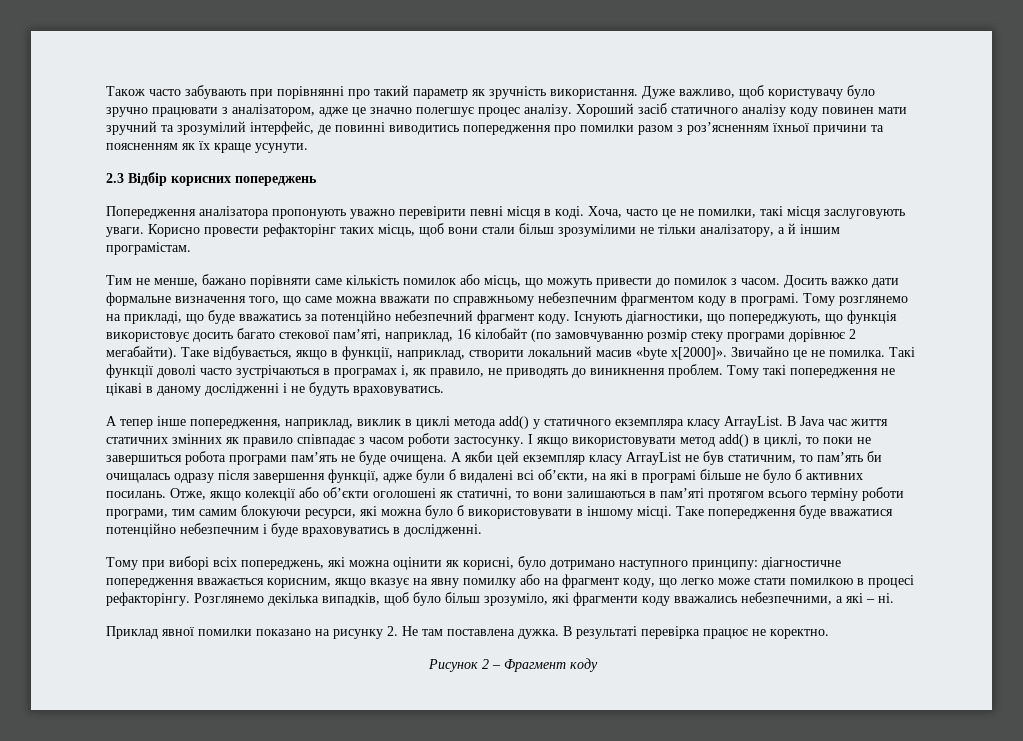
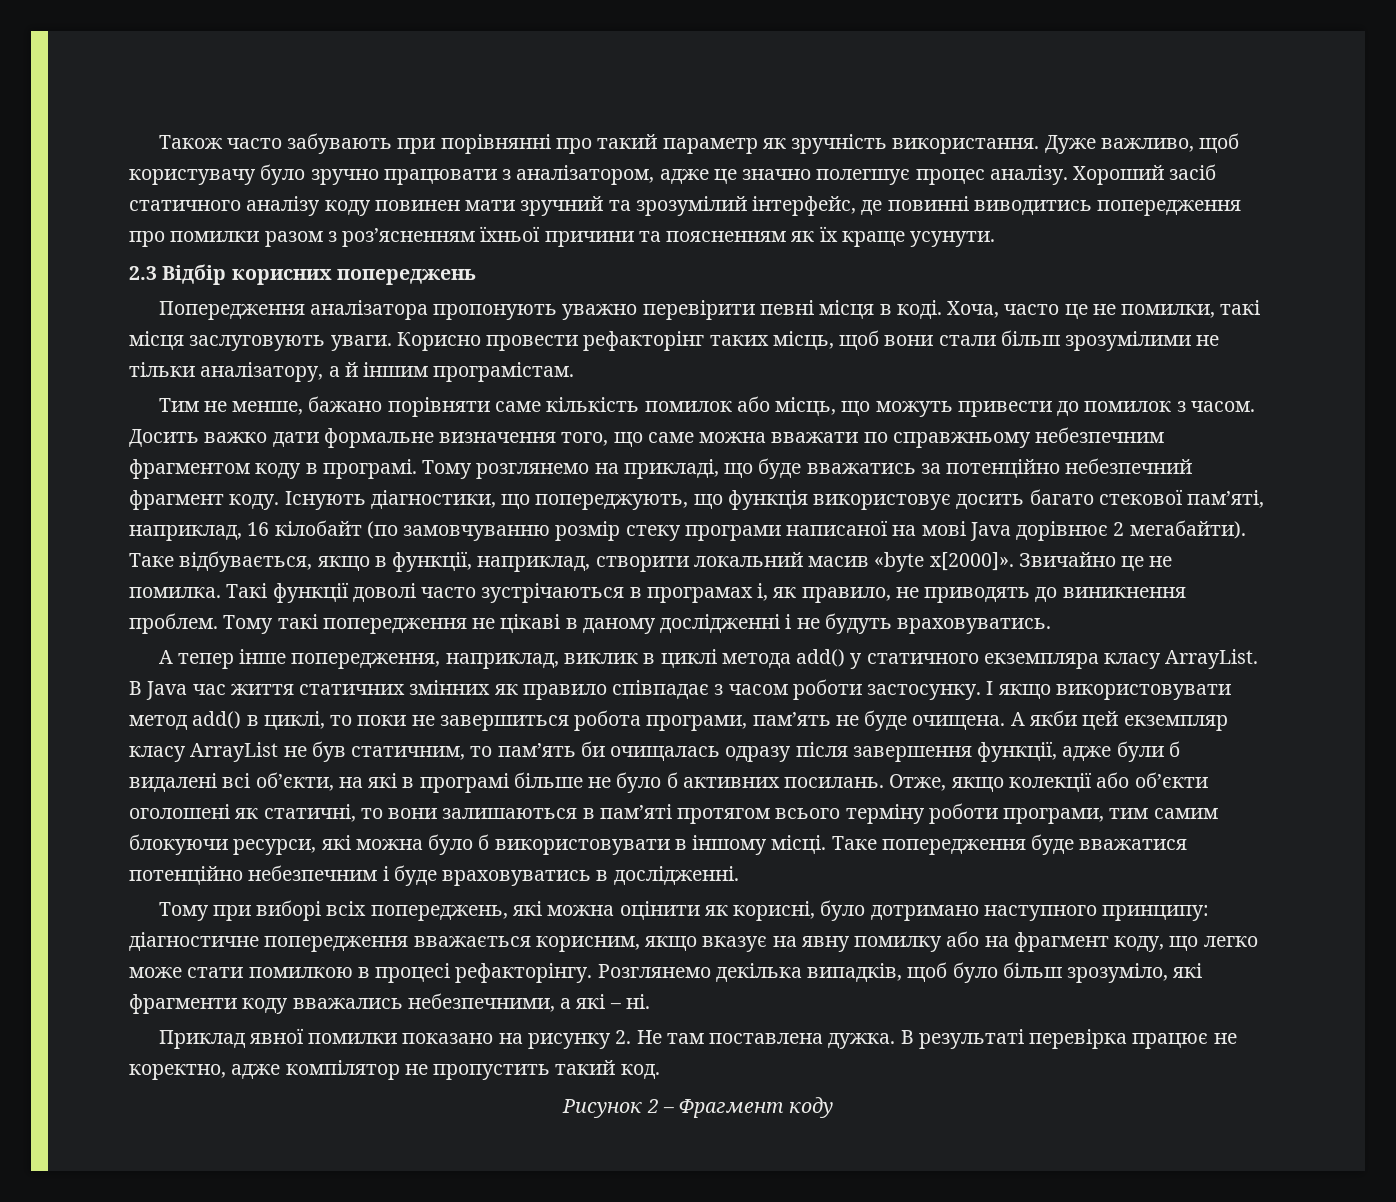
- Існують діагностики, що попереджують, що функція використовує досить багато стекової пам’яті, наприклад, 16 кілобайт (по замовчуванню розмір стеку програми дорівнює 2 мегабайти).
+ Існують діагностики, що попереджують, що функція використовує досить багато стекової пам’яті, наприклад, 16 кілобайт (по замовчуванню розмір стеку програми написаної на мові Java дорівнює 2 мегабайти).
- І якщо використовувати метод add() в циклі, то поки не завершиться робота програми пам’ять не буде очищена.
+ І якщо використовувати метод add() в циклі, то поки не завершиться робота програми, пам’ять не буде очищена.
- В результаті перевірка працює не коректно.
+ В результаті перевірка працює не коректно, адже компілятор не пропустить такий код.

